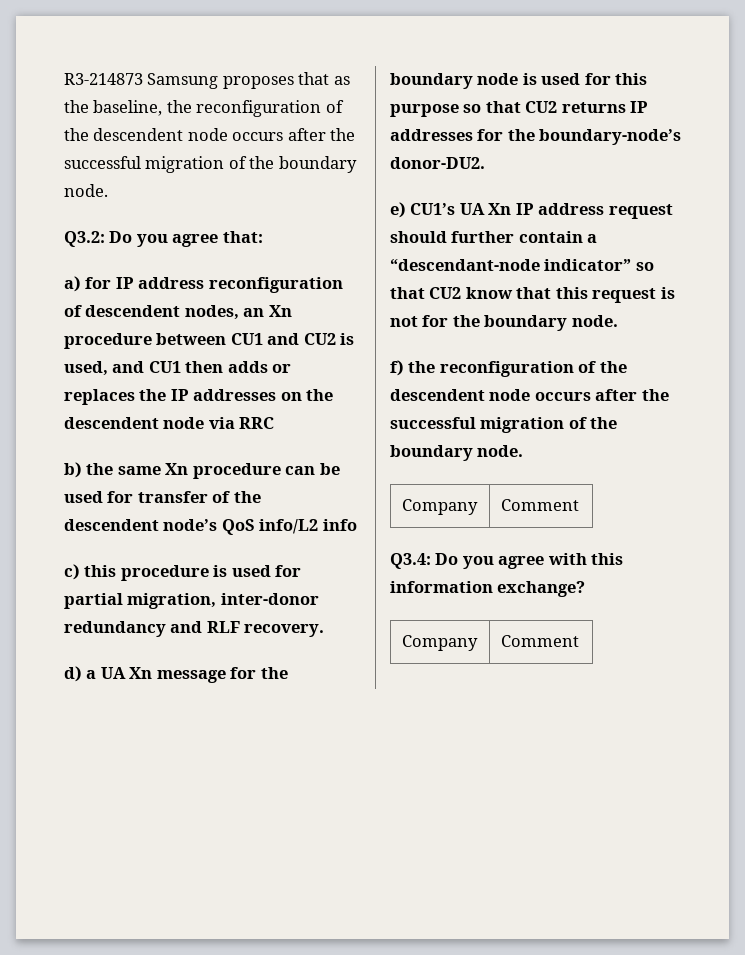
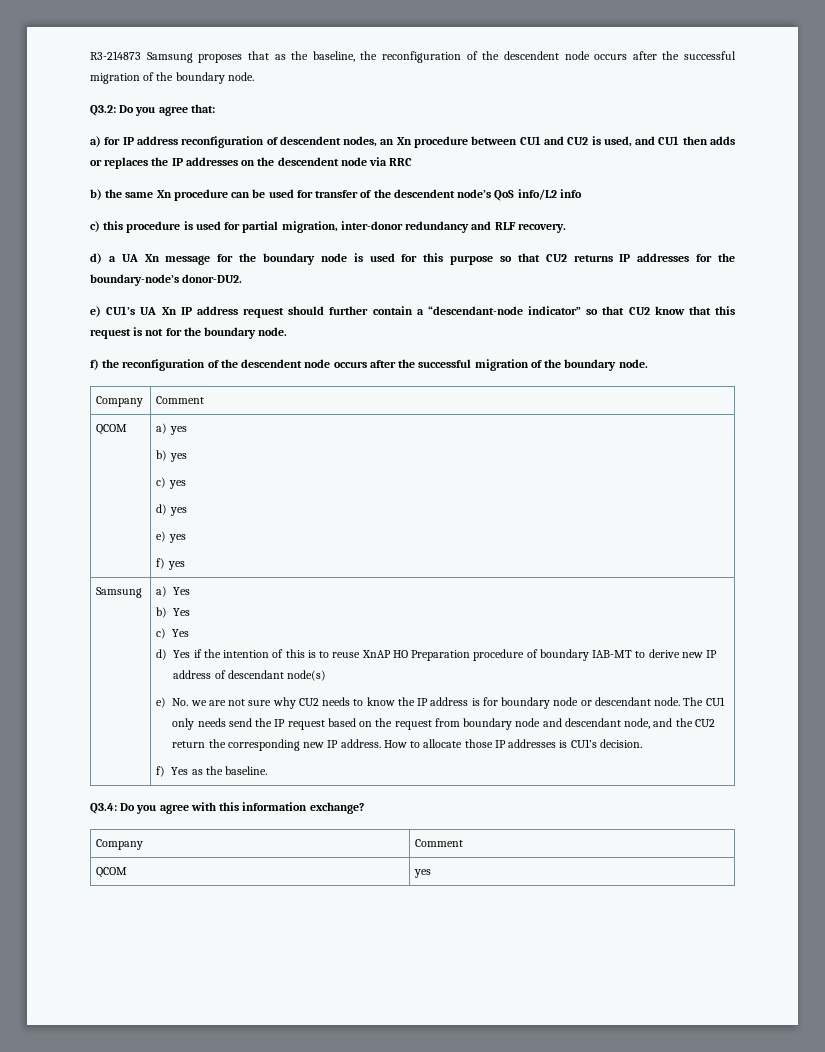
+ QCOM | a) yes
+ b) yes
+ c) yes
+ d) yes
+ e) yes
+ f) yes
+ Samsung | a) Yes
+ b) Yes
+ c) Yes
+ d) Yes if the intention of this is to reuse XnAP HO Preparation procedure of boundary IAB-MT to derive new IP address of descendant node(s)
+ e) No. we are not sure why CU2 needs to know the IP address is for boundary node or descendant node. The CU1 only needs send the IP request based on the request from boundary node and descendant node, and the CU2 return the corresponding new IP address. How to allocate those IP addresses is CU1’s decision.
+ f) Yes as the baseline.
+ QCOM | yes

